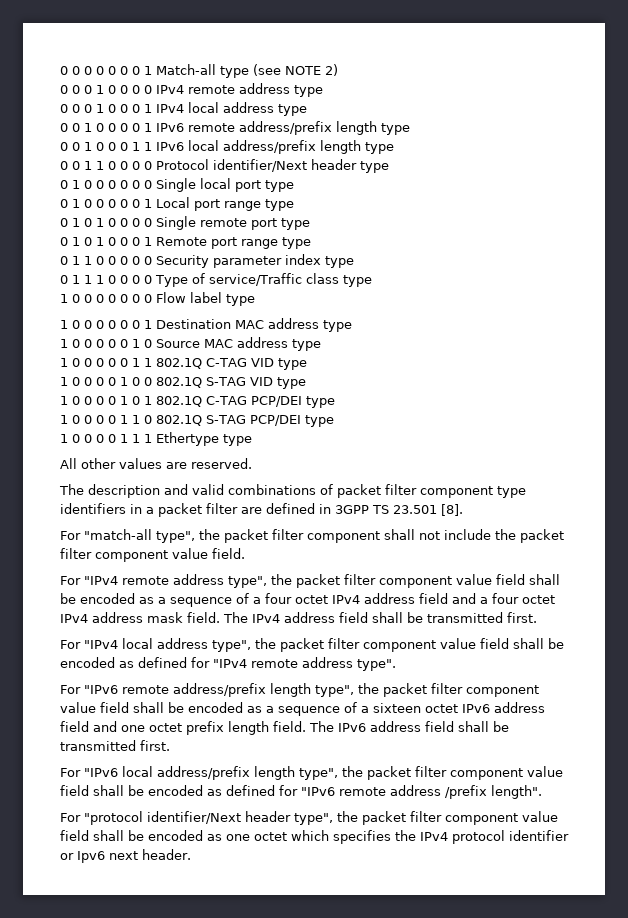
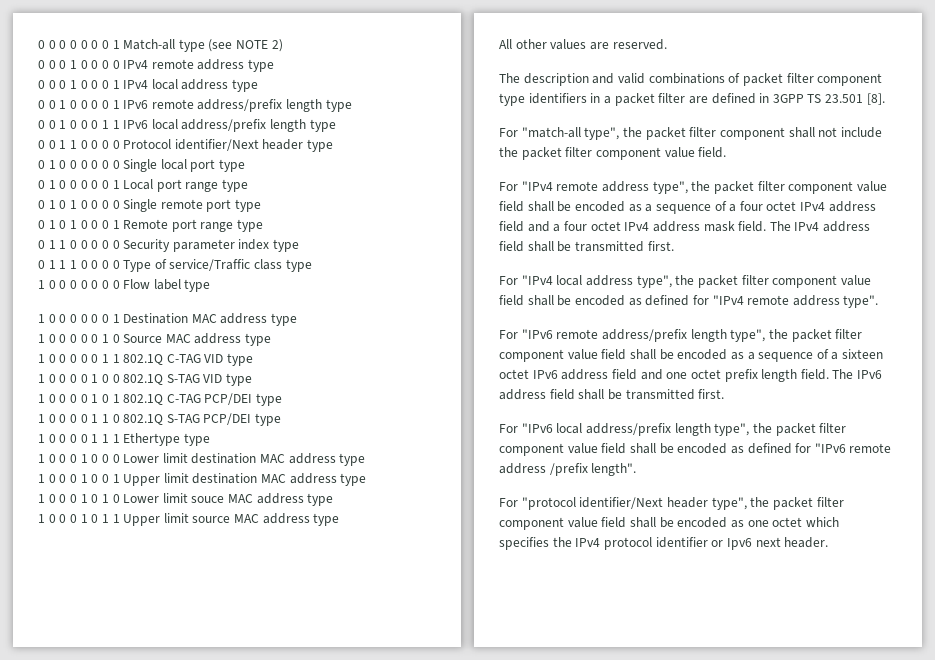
+ 1 0 0 0 1 0 0 0 Lower limit destination MAC address type
+ 1 0 0 0 1 0 0 1 Upper limit destination MAC address type
+ 1 0 0 0 1 0 1 0 Lower limit souce MAC address type
+ 1 0 0 0 1 0 1 1 Upper limit source MAC address type

